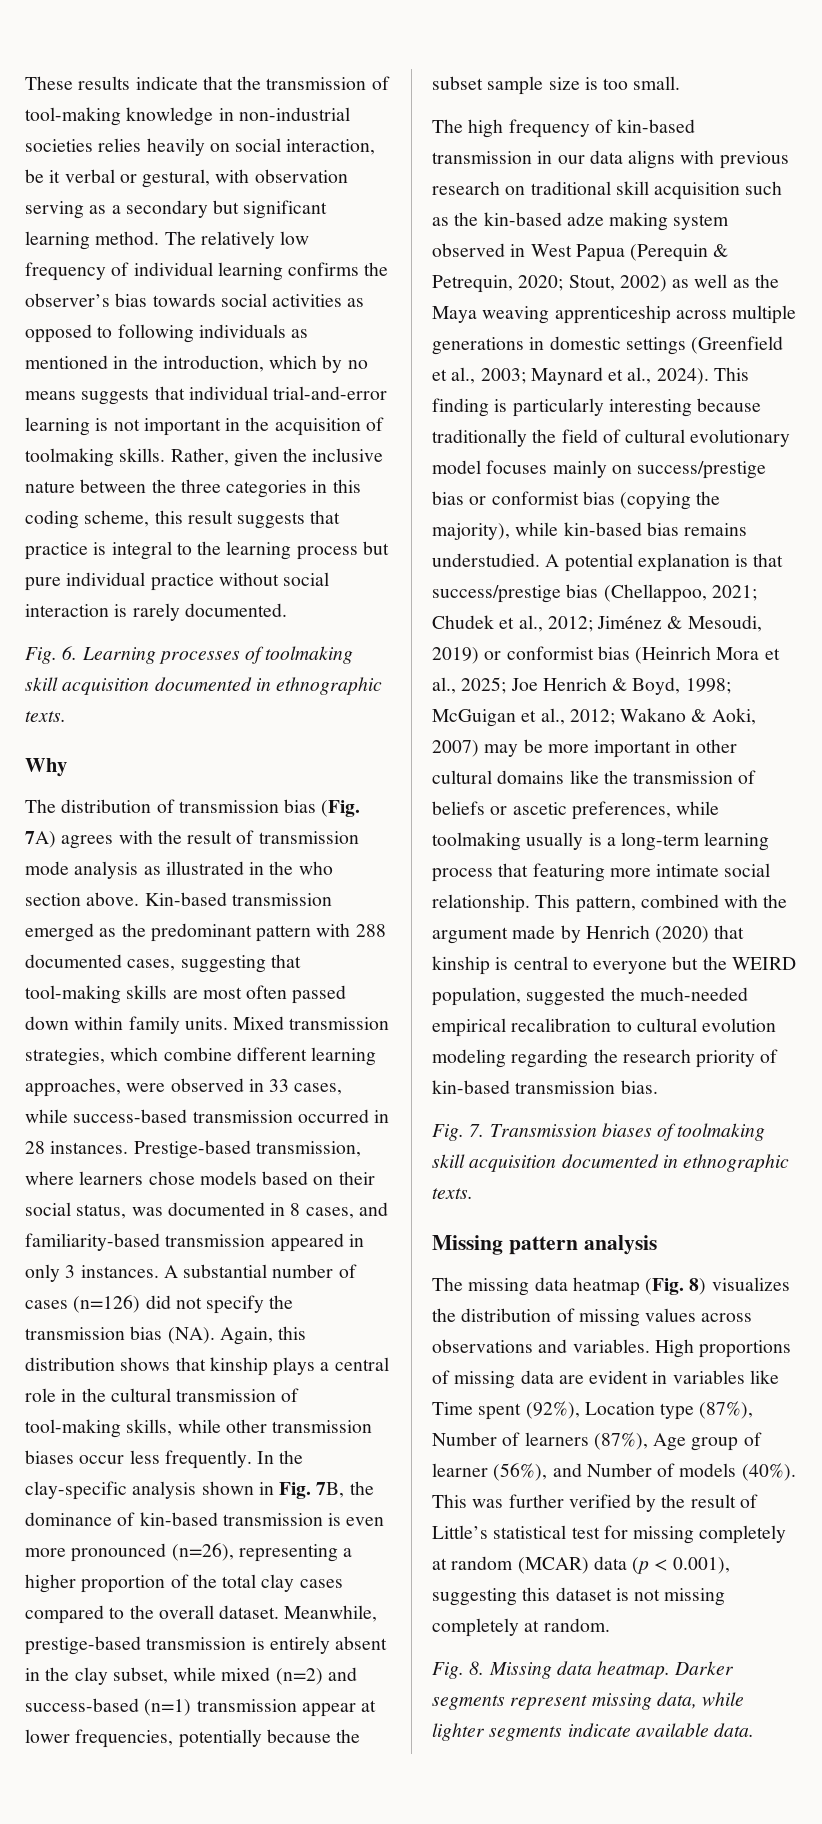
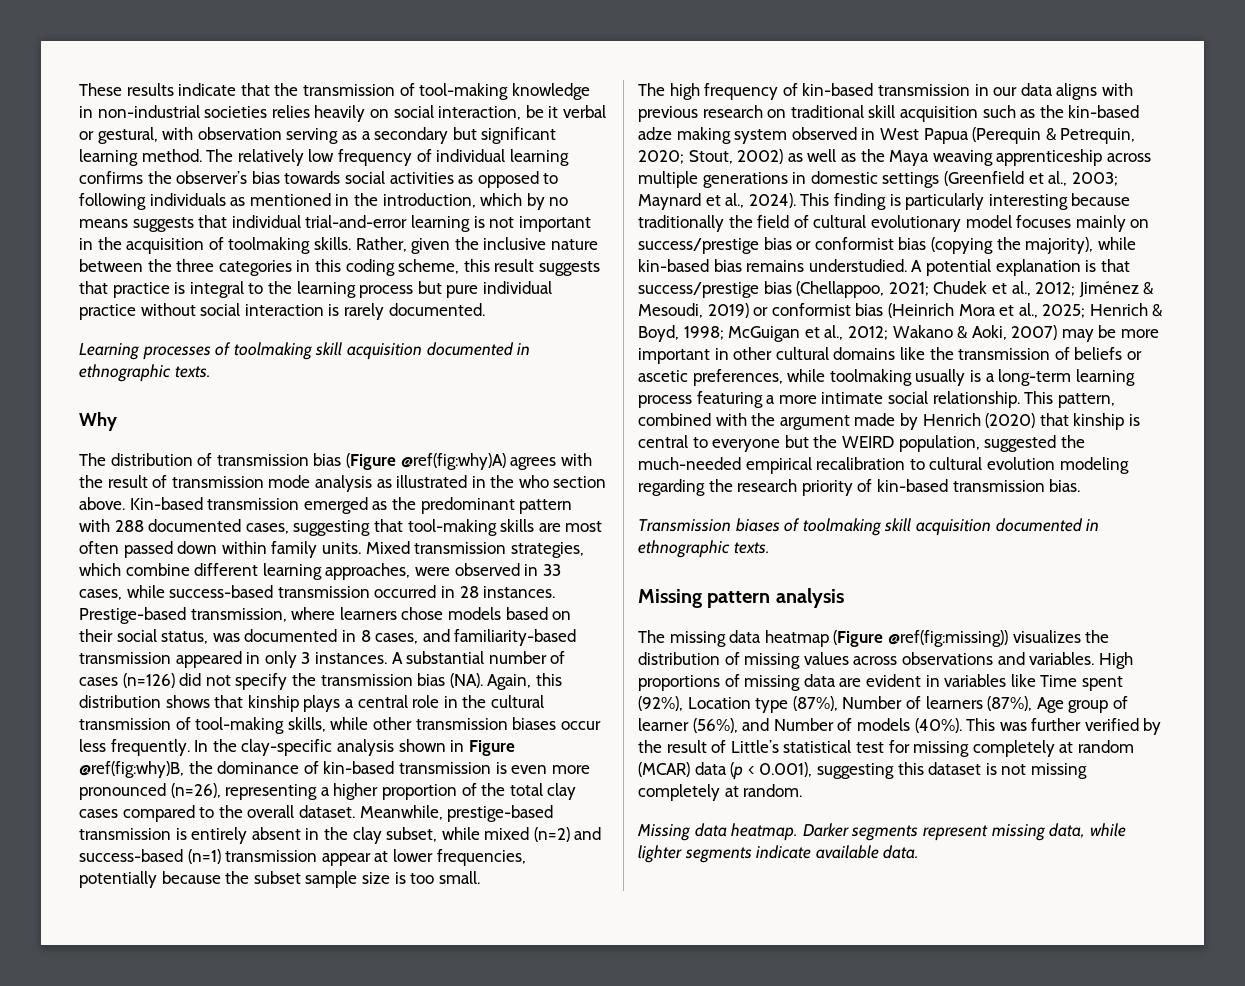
- Fig. 6. Learning processes of toolmaking skill acquisition documented in ethnographic texts.
+ Learning processes of toolmaking skill acquisition documented in ethnographic texts.
- The distribution of transmission bias (Fig. 7A) agrees with the result of transmission mode analysis as illustrated in the who section above.
+ The distribution of transmission bias (Figure @ref(fig:why)A) agrees with the result of transmission mode analysis as illustrated in the who section above.
- In the clay-specific analysis shown in Fig. 7B, the dominance of kin-based transmission is even more pronounced (n=26), representing a higher proportion of the total clay cases compared to the overall dataset.
+ In the clay-specific analysis shown in Figure @ref(fig:why)B, the dominance of kin-based transmission is even more pronounced (n=26), representing a higher proportion of the total clay cases compared to the overall dataset.
- Joe Henrich & Boyd, 1998;
+ Henrich & Boyd, 1998;
- Wakano & Aoki, 2007) may be more important in other cultural domains like the transmission of beliefs or ascetic preferences, while toolmaking usually is a long-term learning process that featuring more intimate social relationship.
+ Wakano & Aoki, 2007) may be more important in other cultural domains like the transmission of beliefs or ascetic preferences, while toolmaking usually is a long-term learning process featuring a more intimate social relationship.
- Fig. 7. Transmission biases of toolmaking skill acquisition documented in ethnographic texts.
+ Transmission biases of toolmaking skill acquisition documented in ethnographic texts.
- The missing data heatmap (Fig. 8) visualizes the distribution of missing values across observations and variables.
+ The missing data heatmap (Figure @ref(fig:missing)) visualizes the distribution of missing values across observations and variables.
- Fig. 8. Missing data heatmap.
+ Missing data heatmap.

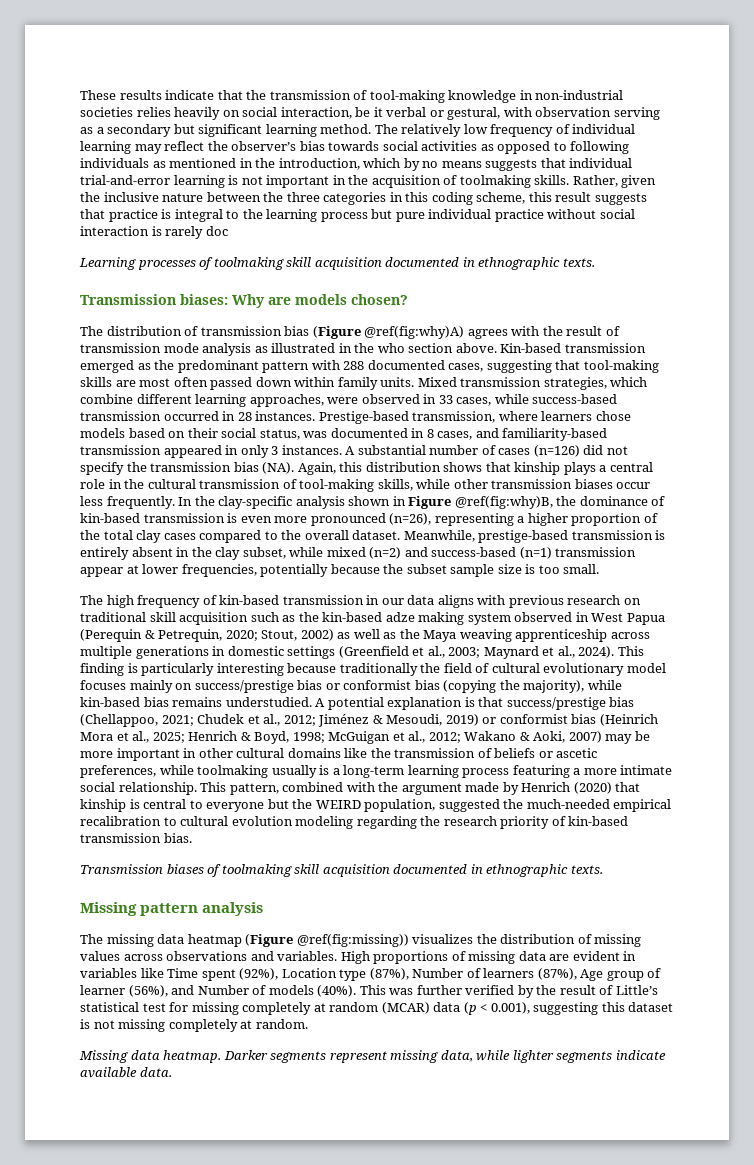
- The relatively low frequency of individual learning confirms the observer’s bias towards social activities as opposed to following individuals as mentioned in the introduction, which by no means suggests that individual trial-and-error learning is not important in the acquisition of toolmaking skills.
+ The relatively low frequency of individual learning may reflect the observer’s bias towards social activities as opposed to following individuals as mentioned in the introduction, which by no means suggests that individual trial-and-error learning is not important in the acquisition of toolmaking skills.
- Rather, given the inclusive nature between the three categories in this coding scheme, this result suggests that practice is integral to the learning process but pure individual practice without social interaction is rarely documented.
+ Rather, given the inclusive nature between the three categories in this coding scheme, this result suggests that practice is integral to the learning process but pure individual practice without social interaction is rarely doc
- Why
+ Transmission biases: Why are models chosen?

